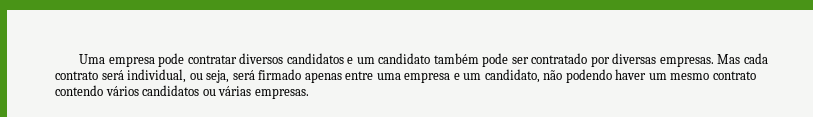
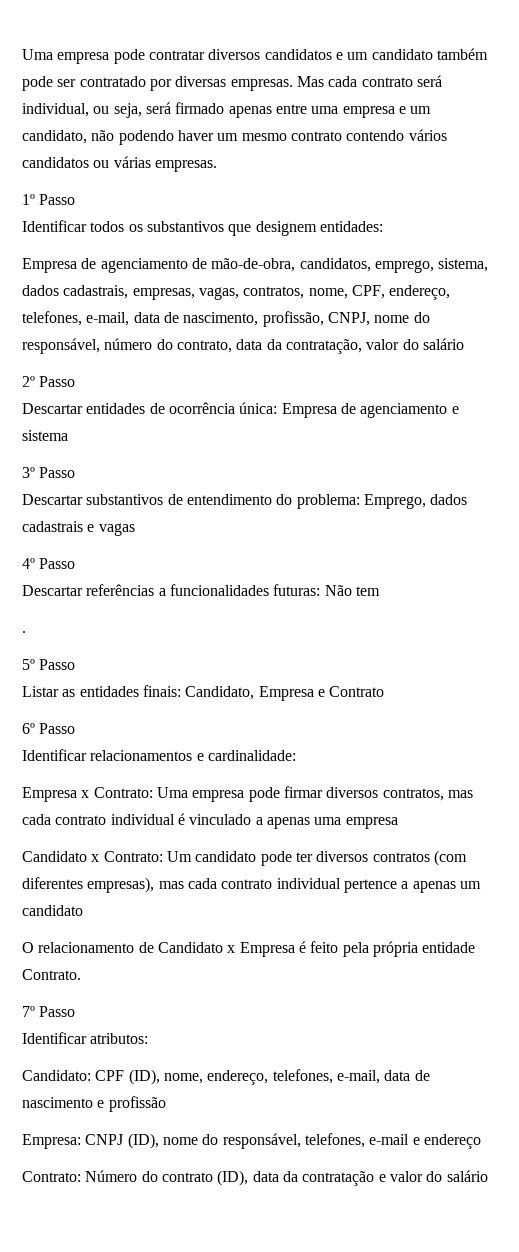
+ 1º Passo
+ Identificar todos os substantivos que designem entidades:
+ Empresa de agenciamento de mão-de-obra, candidatos, emprego, sistema, dados cadastrais, empresas, vagas, contratos, nome, CPF, endereço, telefones, e-mail, data de nascimento, profissão, CNPJ, nome do responsável, número do contrato, data da contratação, valor do salário
+ 2º Passo
+ Descartar entidades de ocorrência única: Empresa de agenciamento e sistema
+ 3º Passo
+ Descartar substantivos de entendimento do problema: Emprego, dados cadastrais e vagas
+ 4º Passo
+ Descartar referências a funcionalidades futuras: Não tem
+ .
+ 5º Passo
+ Listar as entidades finais: Candidato, Empresa e Contrato
+ 6º Passo
+ Identificar relacionamentos e cardinalidade:
+ Empresa x Contrato: Uma empresa pode firmar diversos contratos, mas cada contrato individual é vinculado a apenas uma empresa
+ Candidato x Contrato: Um candidato pode ter diversos contratos (com diferentes empresas), mas cada contrato individual pertence a apenas um candidato
+ O relacionamento de Candidato x Empresa é feito pela própria entidade Contrato.
+ 7º Passo
+ Identificar atributos:
+ Candidato: CPF (ID), nome, endereço, telefones, e-mail, data de nascimento e profissão
+ Empresa: CNPJ (ID), nome do responsável, telefones, e-mail e endereço
+ Contrato: Número do contrato (ID), data da contratação e valor do salário

